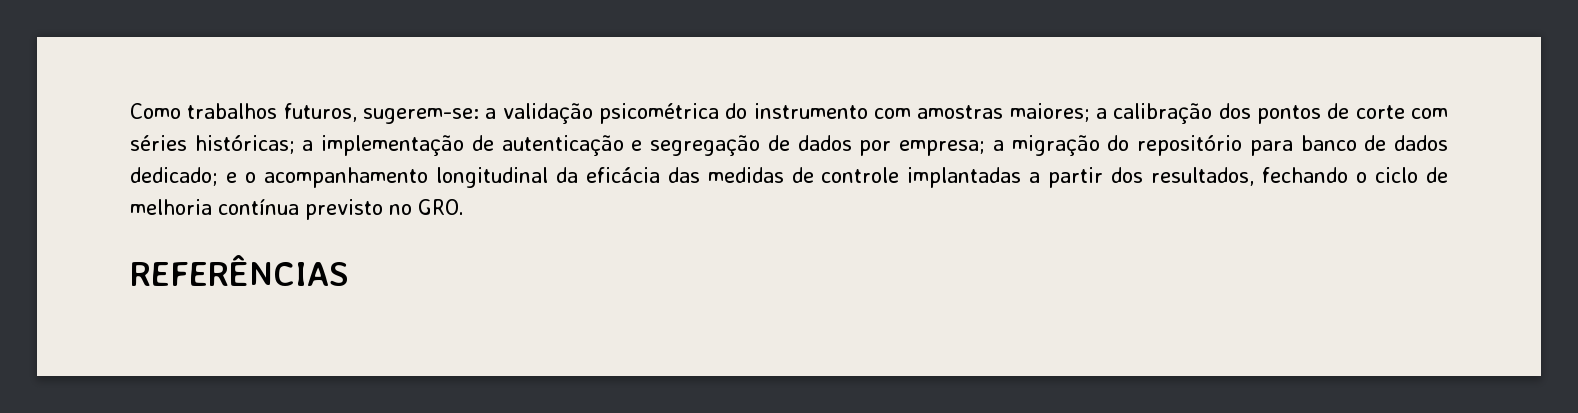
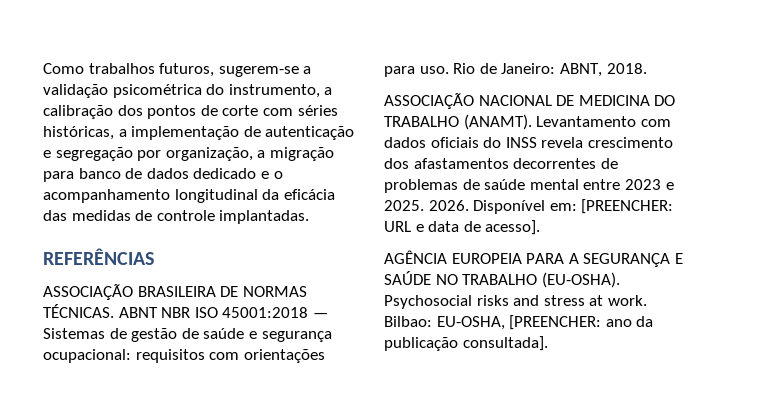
- Como trabalhos futuros, sugerem-se: a validação psicométrica do instrumento com amostras maiores; a calibração dos pontos de corte com séries históricas; a implementação de autenticação e segregação de dados por empresa; a migração do repositório para banco de dados dedicado; e o acompanhamento longitudinal da eficácia das medidas de controle implantadas a partir dos resultados, fechando o ciclo de melhoria contínua previsto no GRO.
+ Como trabalhos futuros, sugerem-se a validação psicométrica do instrumento, a calibração dos pontos de corte com séries históricas, a implementação de autenticação e segregação por organização, a migração para banco de dados dedicado e o acompanhamento longitudinal da eficácia das medidas de controle implantadas.
  REFERÊNCIAS
+ ASSOCIAÇÃO BRASILEIRA DE NORMAS TÉCNICAS. ABNT NBR ISO 45001:2018 — Sistemas de gestão de saúde e segurança ocupacional: requisitos com orientações para uso. Rio de Janeiro: ABNT, 2018.
+ ASSOCIAÇÃO NACIONAL DE MEDICINA DO TRABALHO (ANAMT). Levantamento com dados oficiais do INSS revela crescimento dos afastamentos decorrentes de problemas de saúde mental entre 2023 e 2025. 2026. Disponível em: [PREENCHER: URL e data de acesso].
+ AGÊNCIA EUROPEIA PARA A SEGURANÇA E SAÚDE NO TRABALHO (EU-OSHA). Psychosocial risks and stress at work. Bilbao: EU-OSHA, [PREENCHER: ano da publicação consultada].

